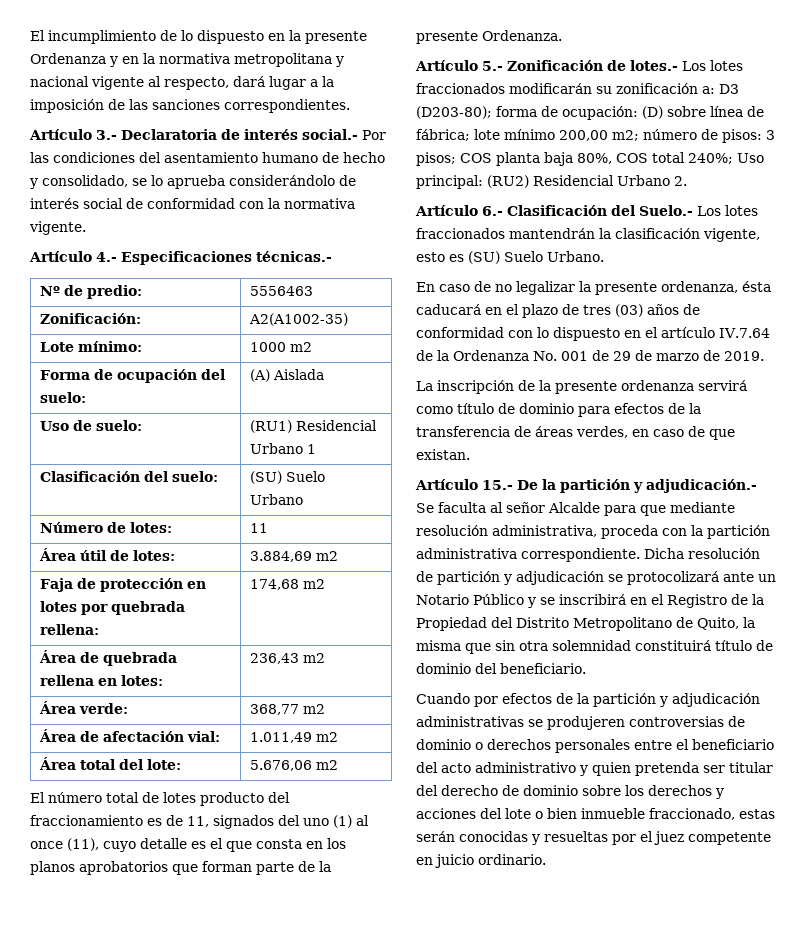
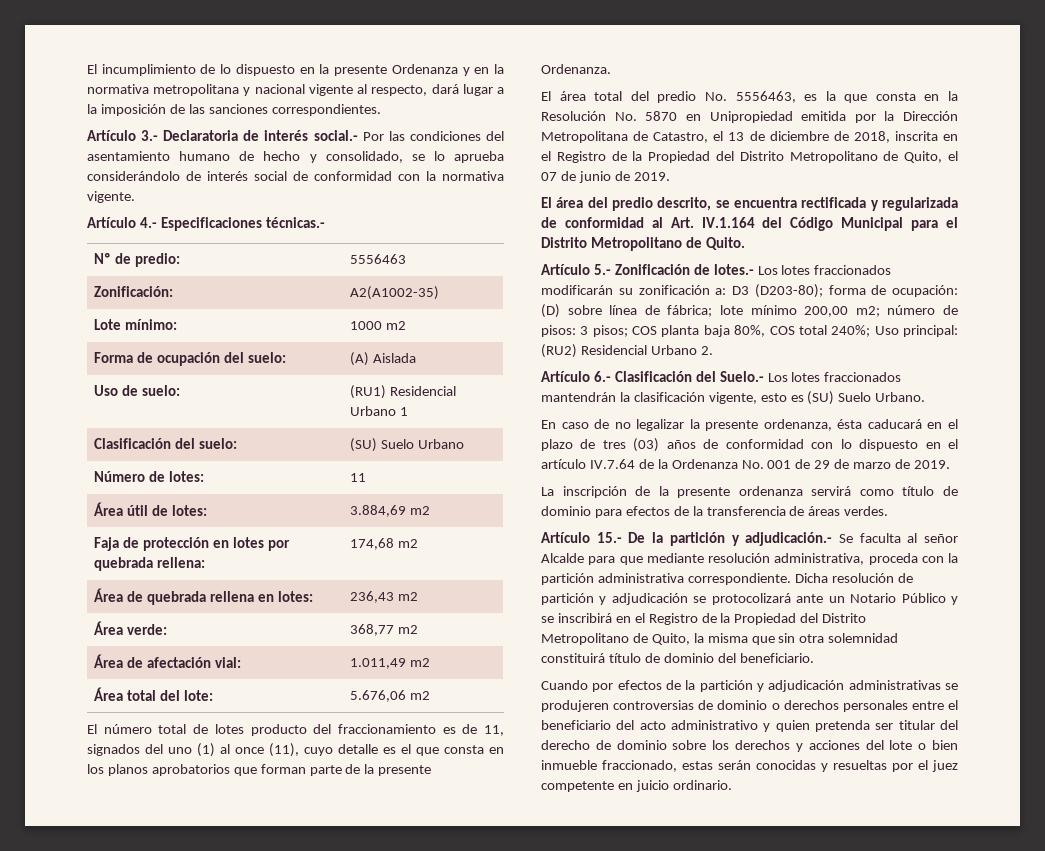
+ El área total del predio No. 5556463, es la que consta en la Resolución No. 5870 en Unipropiedad emitida por la Dirección Metropolitana de Catastro, el 13 de diciembre de 2018, inscrita en el Registro de la Propiedad del Distrito Metropolitano de Quito, el 07 de junio de 2019.
+ El área del predio descrito, se encuentra rectificada y regularizada de conformidad al Art. IV.1.164 del Código Municipal para el Distrito Metropolitano de Quito.
- La inscripción de la presente ordenanza servirá como título de dominio para efectos de la transferencia de áreas verdes, en caso de que existan.
+ La inscripción de la presente ordenanza servirá como título de dominio para efectos de la transferencia de áreas verdes.

